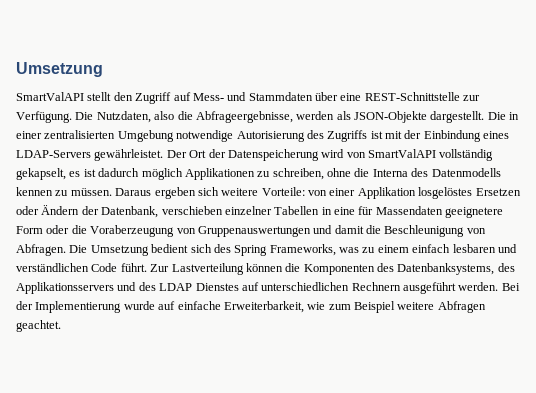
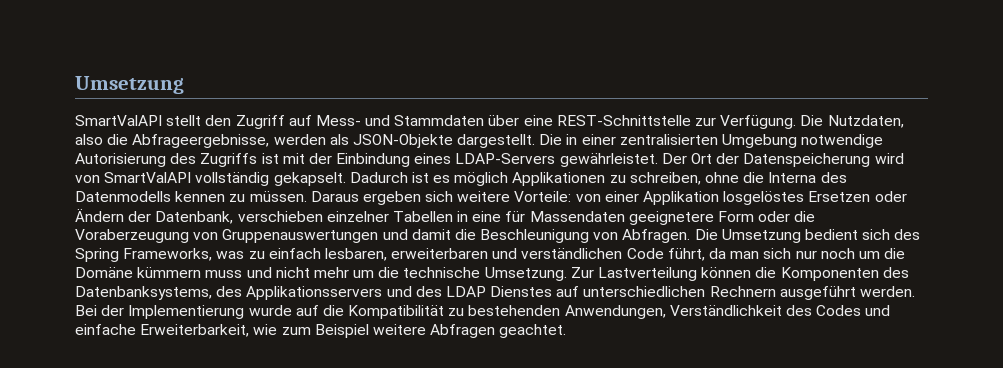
- Der Ort der Datenspeicherung wird von SmartValAPI vollständig gekapselt, es ist dadurch möglich Applikationen zu schreiben, ohne die Interna des Datenmodells kennen zu müssen.
+ Der Ort der Datenspeicherung wird von SmartValAPI vollständig gekapselt. Dadurch ist es möglich Applikationen zu schreiben, ohne die Interna des Datenmodells kennen zu müssen.
- Die Umsetzung bedient sich des Spring Frameworks, was zu einem einfach lesbaren und verständlichen Code führt.
+ Die Umsetzung bedient sich des Spring Frameworks, was zu einfach lesbaren, erweiterbaren und verständlichen Code führt, da man sich nur noch um die Domäne kümmern muss und nicht mehr um die technische Umsetzung.
- Bei der Implementierung wurde auf einfache Erweiterbarkeit, wie zum Beispiel weitere Abfragen geachtet.
+ Bei der Implementierung wurde auf die Kompatibilität zu bestehenden Anwendungen, Verständlichkeit des Codes und einfache Erweiterbarkeit, wie zum Beispiel weitere Abfragen geachtet.

